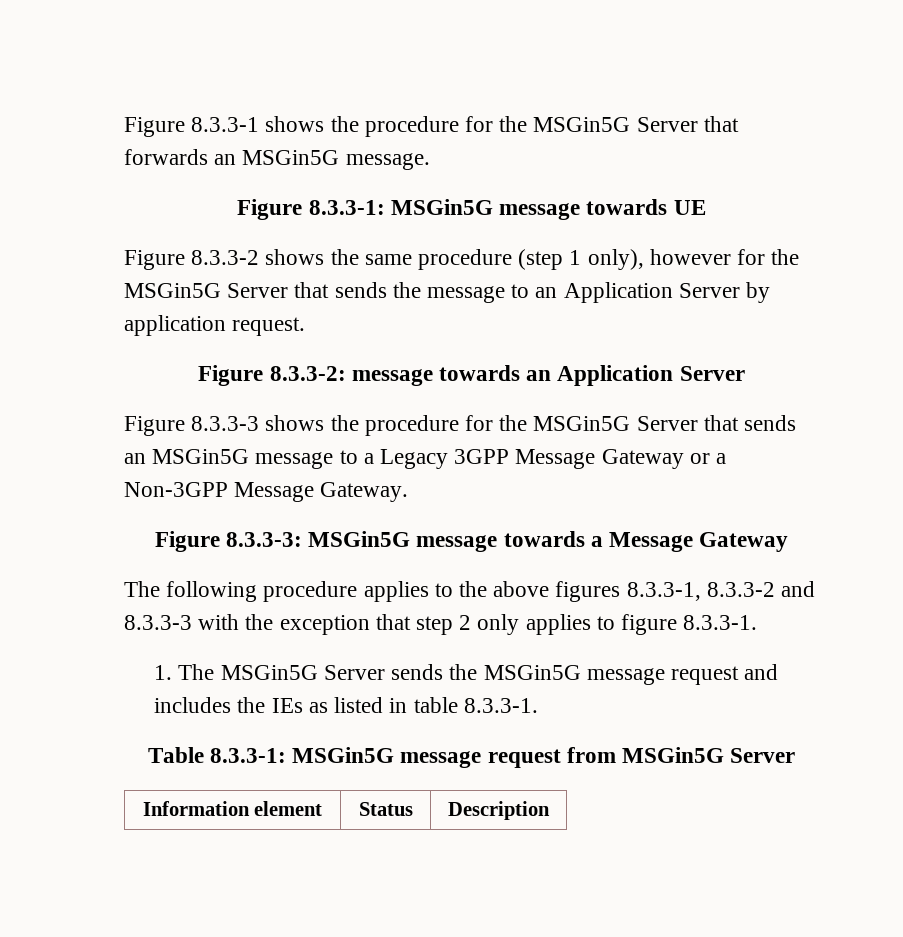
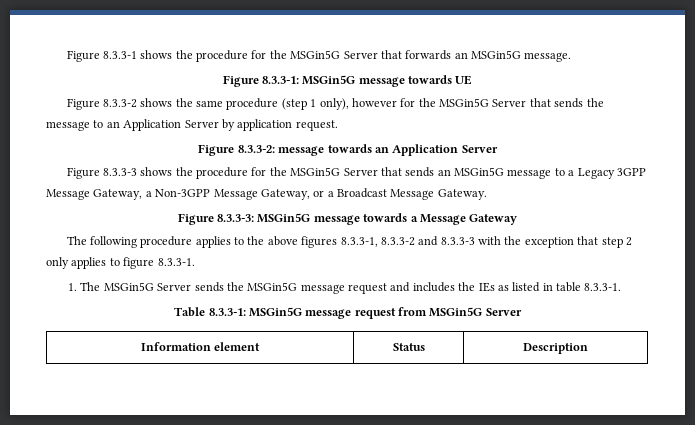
- Figure 8.3.3-3 shows the procedure for the MSGin5G Server that sends an MSGin5G message to a Legacy 3GPP Message Gateway or a Non-3GPP Message Gateway.
+ Figure 8.3.3-3 shows the procedure for the MSGin5G Server that sends an MSGin5G message to a Legacy 3GPP Message Gateway, a Non-3GPP Message Gateway, or a Broadcast Message Gateway.

